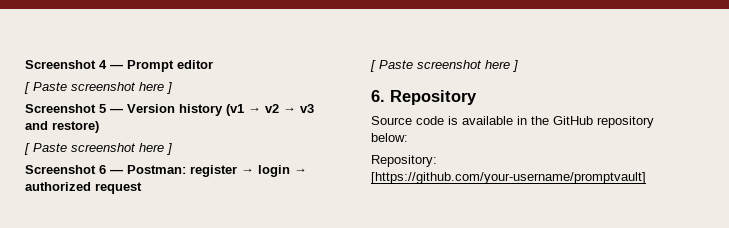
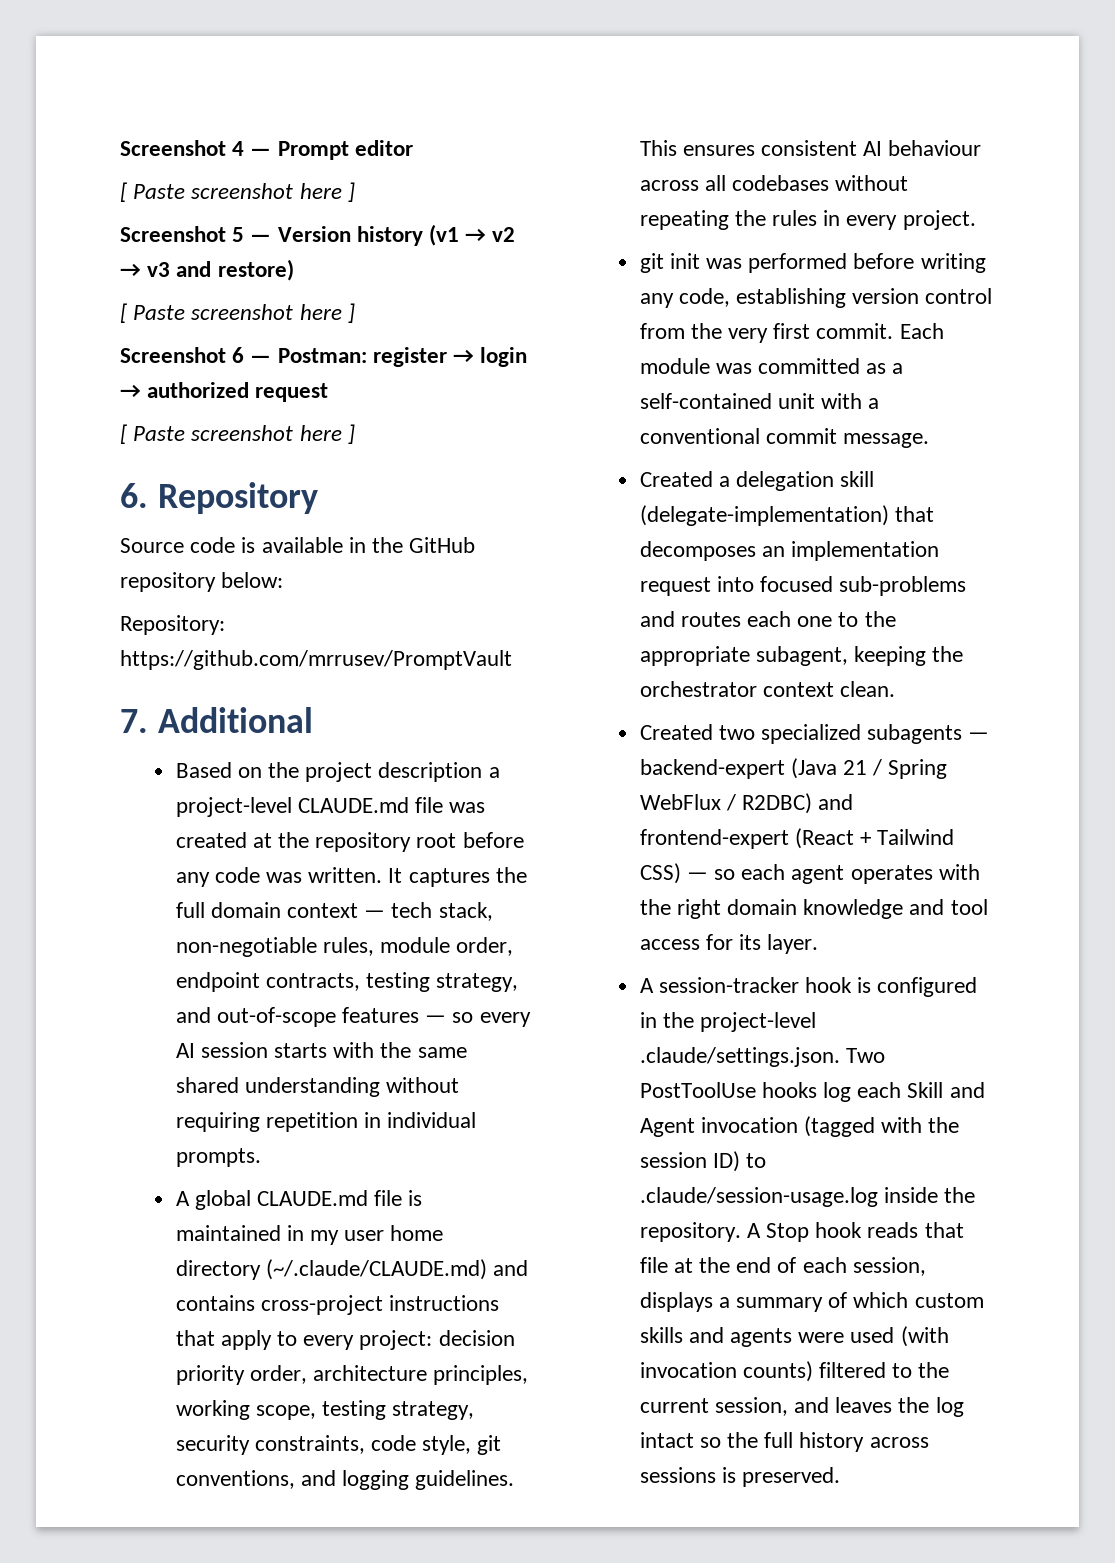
- Repository: [https://github.com/your-username/promptvault]
+ Repository: https://github.com/mrrusev/PromptVault
+ 7. Additional
+ Based on the project description a project-level CLAUDE.md file was created at the repository root before any code was written. It captures the full domain context — tech stack, non-negotiable rules, module order, endpoint contracts, testing strategy, and out-of-scope features — so every AI session starts with the same shared understanding without requiring repetition in individual prompts.
+ A global CLAUDE.md file is maintained in my user home directory (~/.claude/CLAUDE.md) and contains cross-project instructions that apply to every project: decision priority order, architecture principles, working scope, testing strategy, security constraints, code style, git conventions, and logging guidelines. This ensures consistent AI behaviour across all codebases without repeating the rules in every project.
+ git init was performed before writing any code, establishing version control from the very first commit. Each module was committed as a self-contained unit with a conventional commit message.
+ Created a delegation skill (delegate-implementation) that decomposes an implementation request into focused sub-problems and routes each one to the appropriate subagent, keeping the orchestrator context clean.
+ Created two specialized subagents — backend-expert (Java 21 / Spring WebFlux / R2DBC) and frontend-expert (React + Tailwind CSS) — so each agent operates with the right domain knowledge and tool access for its layer.
+ A session-tracker hook is configured in the project-level .claude/settings.json. Two PostToolUse hooks log each Skill and Agent invocation (tagged with the session ID) to .claude/session-usage.log inside the repository. A Stop hook reads that file at the end of each session, displays a summary of which custom skills and agents were used (with invocation counts) filtered to the current session, and leaves the log intact so the full history across sessions is preserved.

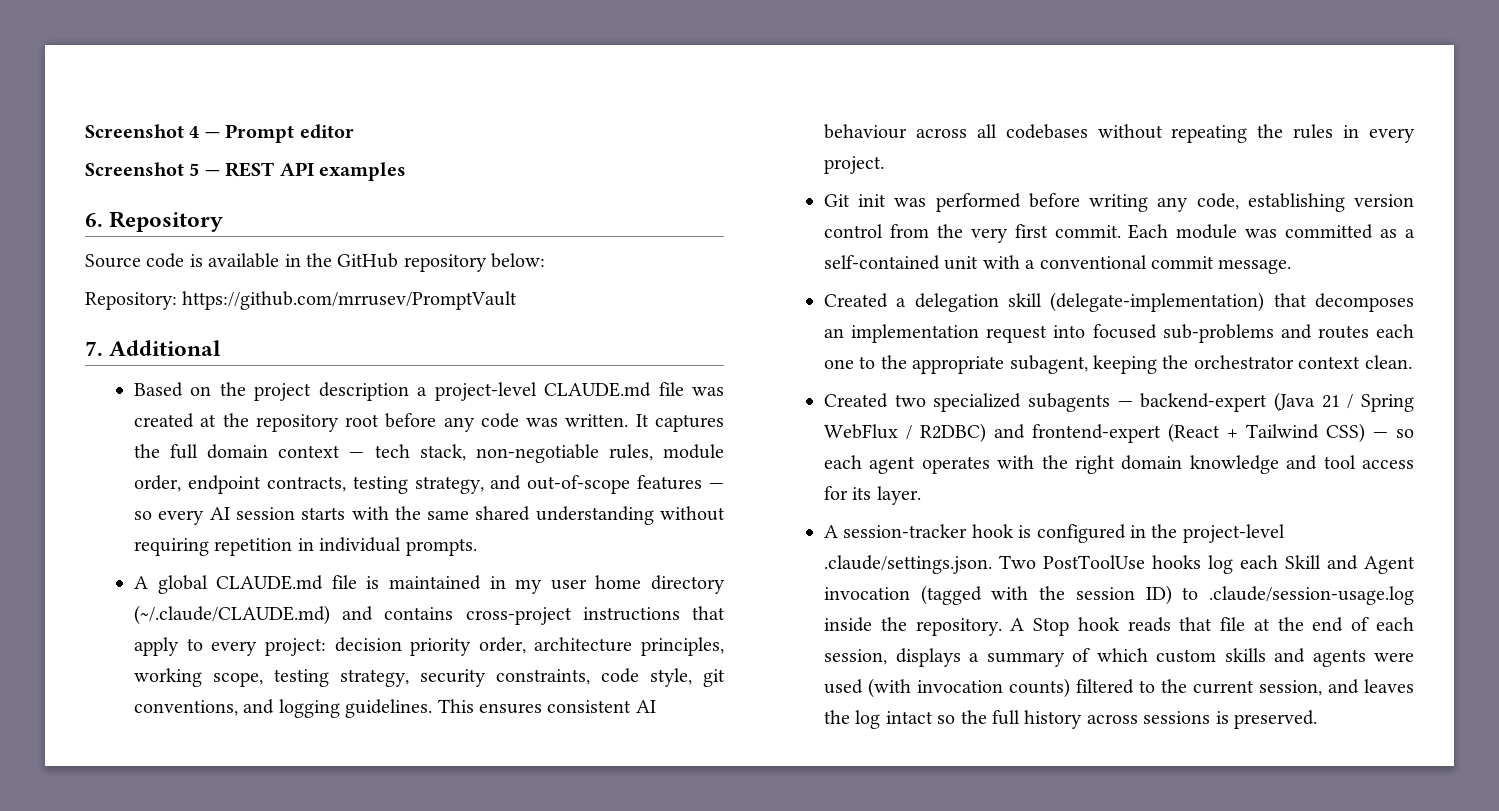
  Screenshot 4 — Prompt editor
- [ Paste screenshot here ]
- Screenshot 5 — Version history (v1 → v2 → v3 and restore)
- [ Paste screenshot here ]
- Screenshot 6 — Postman: register → login → authorized request
- [ Paste screenshot here ]
+ Screenshot 5 — REST API examples
- git init was performed before writing any code, establishing version control from the very first commit.
+ Git init was performed before writing any code, establishing version control from the very first commit.

